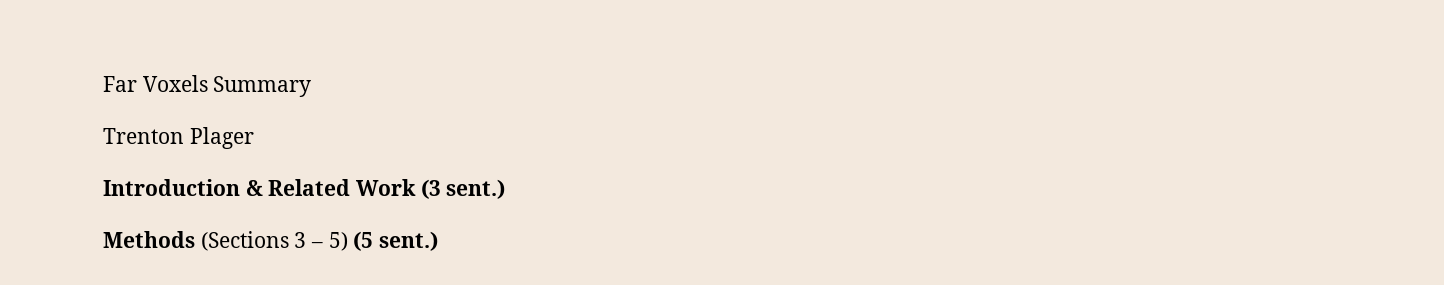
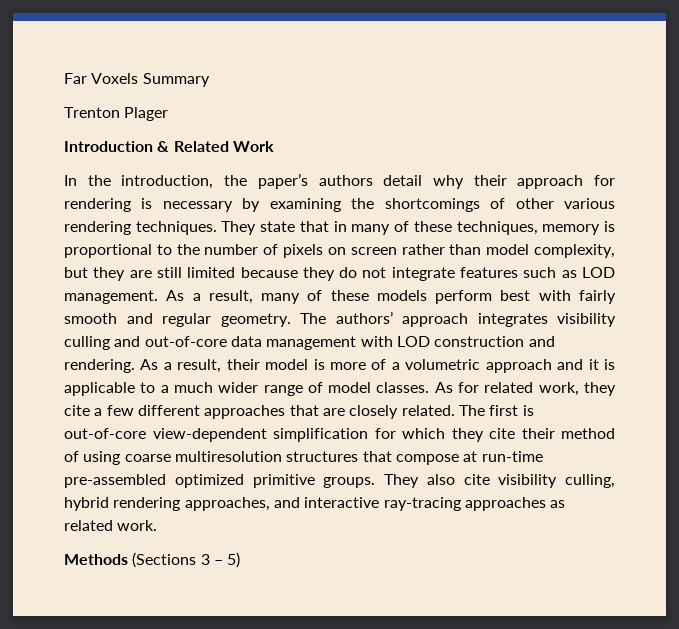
- Introduction & Related Work (3 sent.)
+ Introduction & Related Work
+ In the introduction, the paper’s authors detail why their approach for rendering is necessary by examining the shortcomings of other various rendering techniques. They state that in many of these techniques, memory is proportional to the number of pixels on screen rather than model complexity, but they are still limited because they do not integrate features such as LOD management. As a result, many of these models perform best with fairly smooth and regular geometry. The authors’ approach integrates visibility culling and out-of-core data management with LOD construction and rendering. As a result, their model is more of a volumetric approach and it is applicable to a much wider range of model classes. As for related work, they cite a few different approaches that are closely related. The first is out-of-core view-dependent simplification for which they cite their method of using coarse multiresolution structures that compose at run-time pre-assembled optimized primitive groups. They also cite visibility culling, hybrid rendering approaches, and interactive ray-tracing approaches as related work.
- Methods (Sections 3 – 5) (5 sent.)
+ Methods (Sections 3 – 5)

